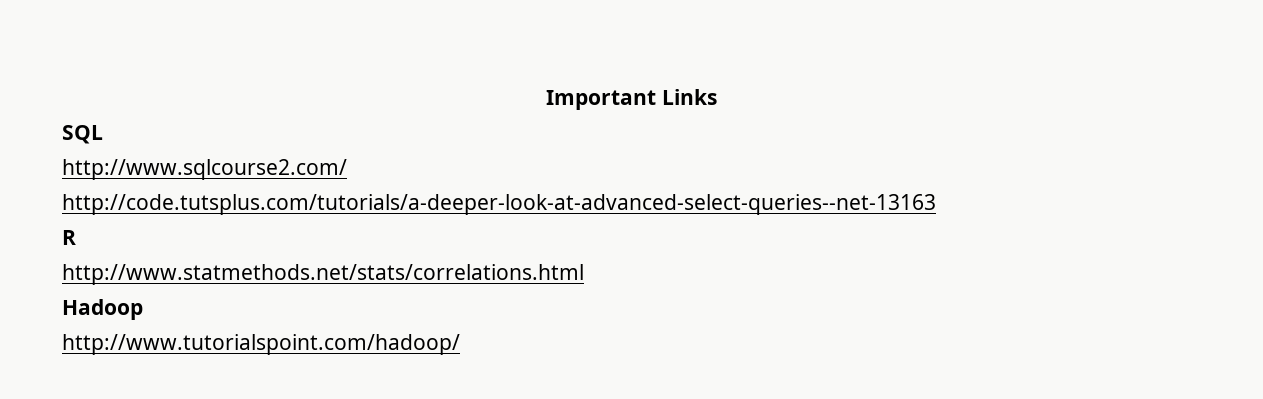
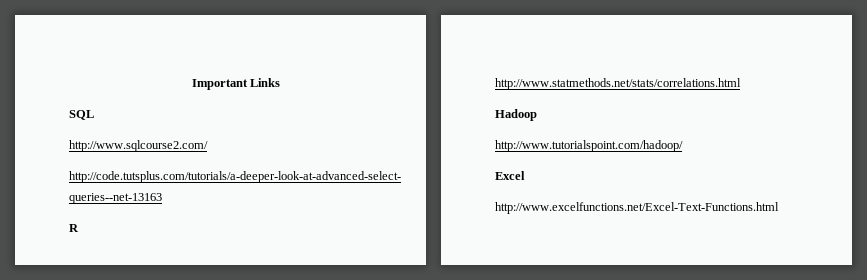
+ Excel
+ http://www.excelfunctions.net/Excel-Text-Functions.html

